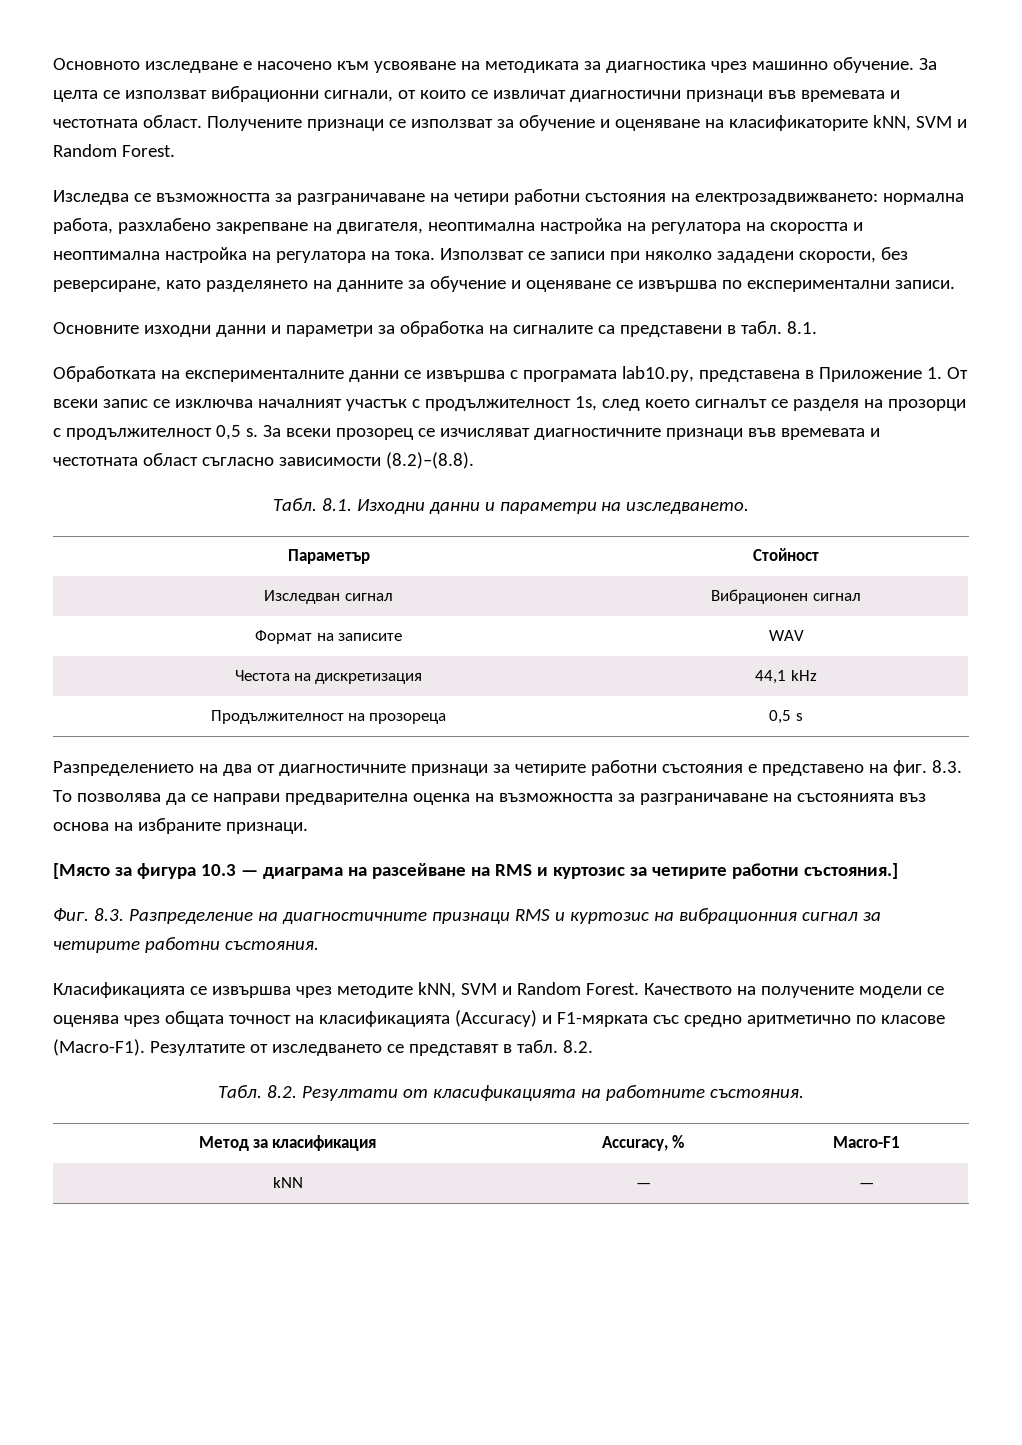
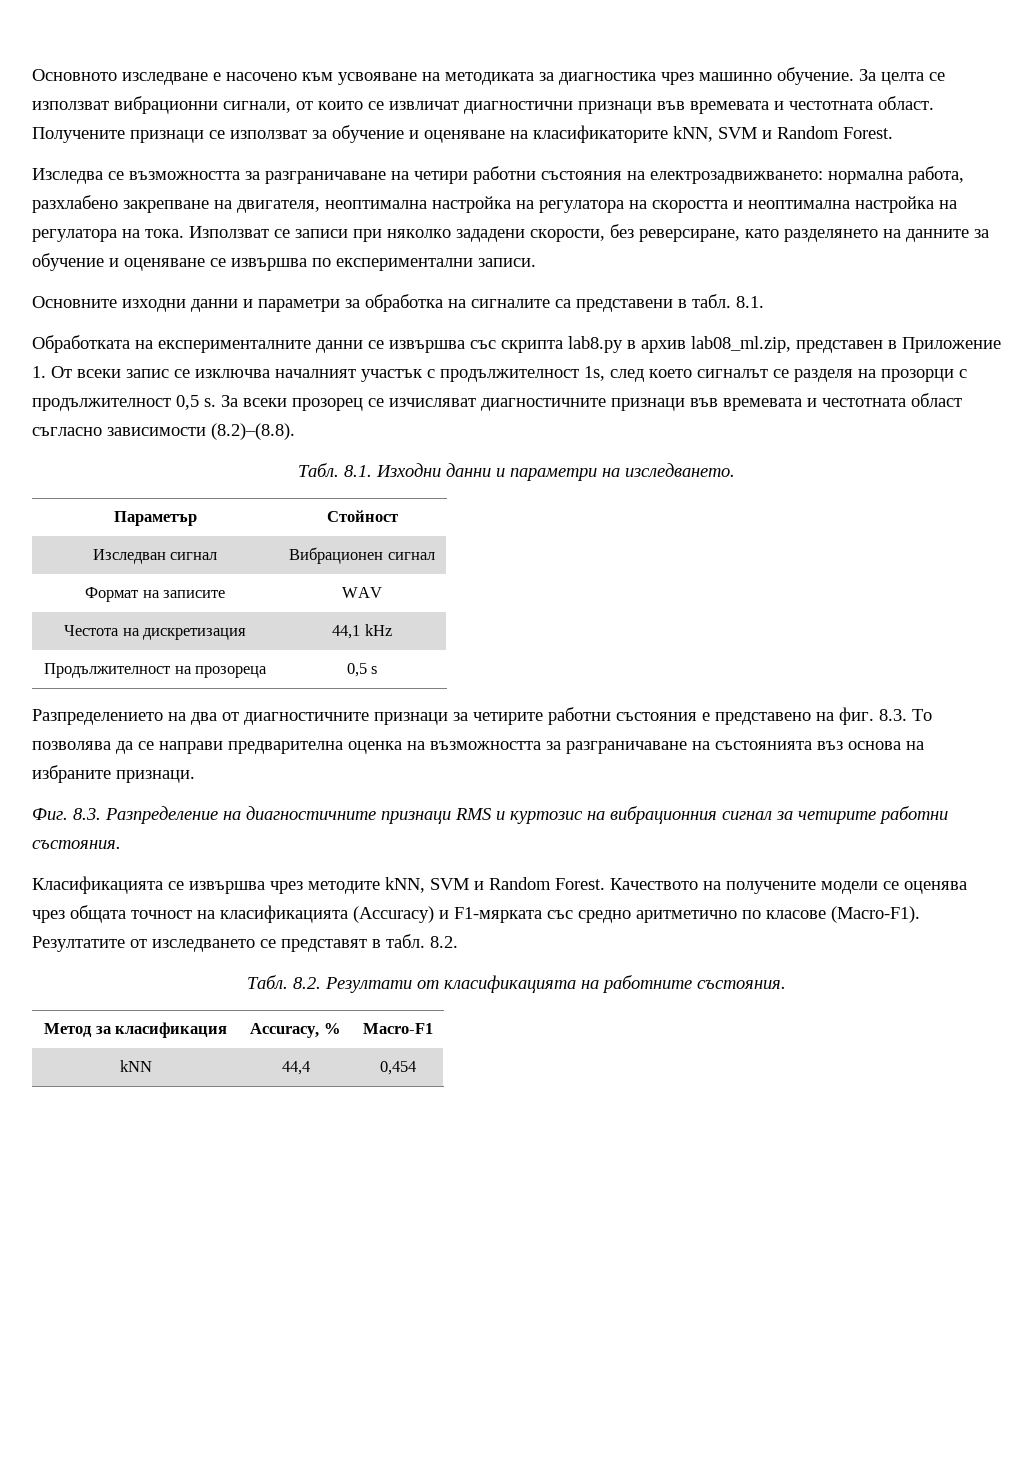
- Обработката на експерименталните данни се извършва с програмата lab10.py, представена в Приложение 1. От всеки запис се изключва началният участък с продължителност 1s, след което сигналът се разделя на прозорци с продължителност 0,5 s.
+ Обработката на експерименталните данни се извършва със скрипта lab8.py в архив lab08_ml.zip, представен в Приложение 1. От всеки запис се изключва началният участък с продължителност 1s, след което сигналът се разделя на прозорци с продължителност 0,5 s.
- [Място за фигура 10.3 — диаграма на разсейване на RMS и куртозис за четирите работни състояния.]
- kNN | — | —
+ kNN | 44,4 | 0,454

